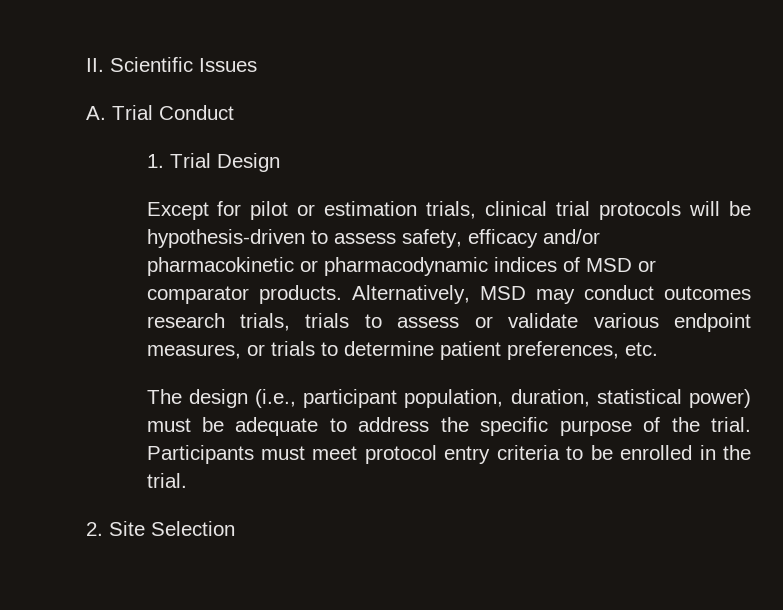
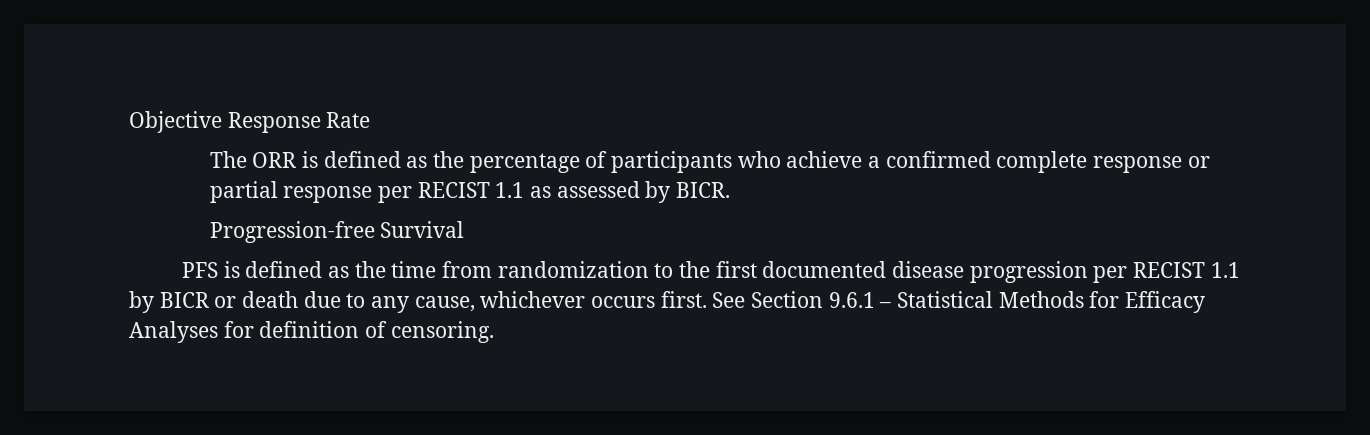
- II. Scientific Issues
- A. Trial Conduct
- 1. Trial Design
- Except for pilot or estimation trials, clinical trial protocols will be hypothesis-driven to assess safety, efficacy and/or pharmacokinetic or pharmacodynamic indices of MSD or comparator products. Alternatively, MSD may conduct outcomes research trials, trials to assess or validate various endpoint measures, or trials to determine patient preferences, etc.
- The design (i.e., participant population, duration, statistical power) must be adequate to address the specific purpose of the trial. Participants must meet protocol entry criteria to be enrolled in the trial.
- 2. Site Selection
+ Objective Response Rate
+ The ORR is defined as the percentage of participants who achieve a confirmed complete response or partial response per RECIST 1.1 as assessed by BICR.
+ Progression-free Survival
+ PFS is defined as the time from randomization to the first documented disease progression per RECIST 1.1 by BICR or death due to any cause, whichever occurs first. See Section 9.6.1 – Statistical Methods for Efficacy Analyses for definition of censoring.

